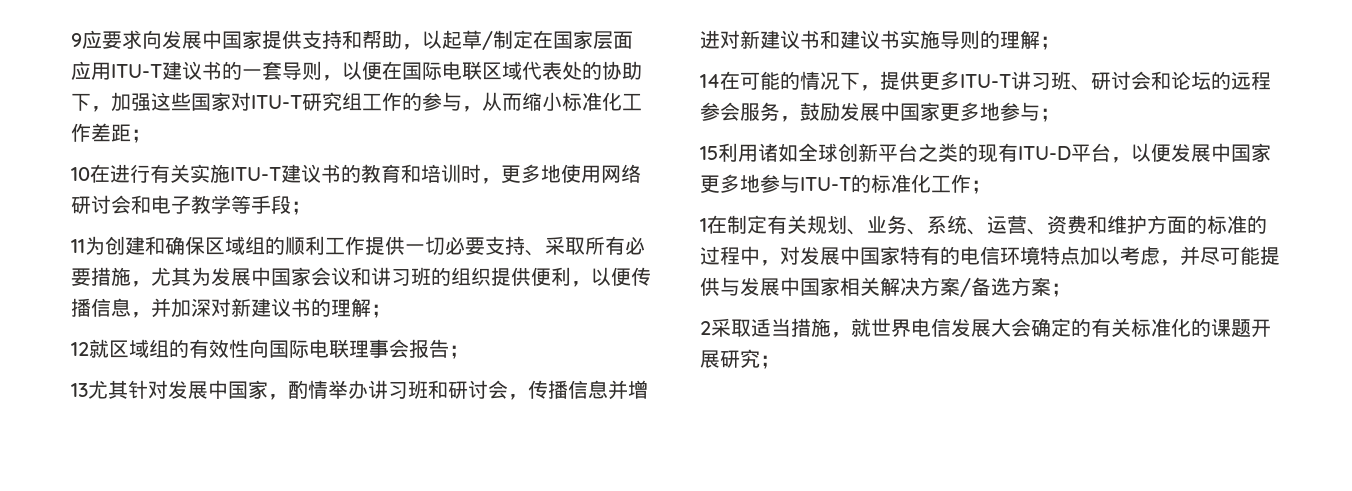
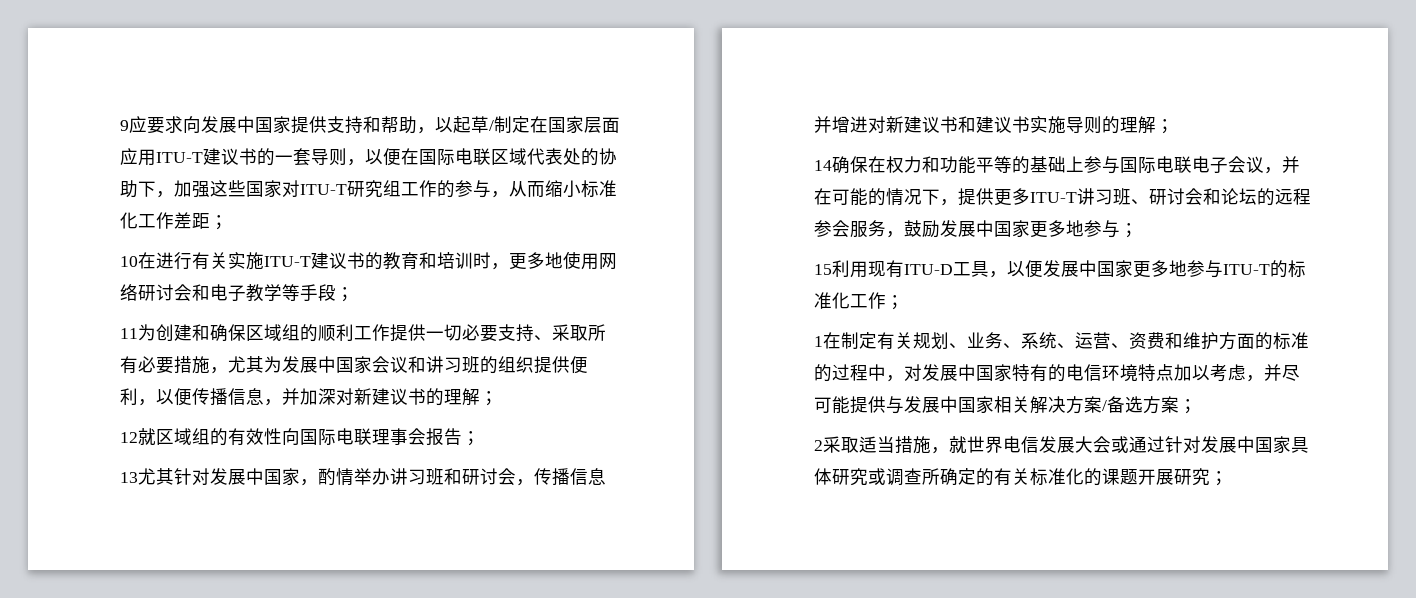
- 14在可能的情况下，提供更多ITU-T讲习班、研讨会和论坛的远程参会服务，鼓励发展中国家更多地参与；
+ 14确保在权力和功能平等的基础上参与国际电联电子会议，并在可能的情况下，提供更多ITU-T讲习班、研讨会和论坛的远程参会服务，鼓励发展中国家更多地参与；
- 15利用诸如全球创新平台之类的现有ITU-D平台，以便发展中国家更多地参与ITU-T的标准化工作；
+ 15利用现有ITU-D工具，以便发展中国家更多地参与ITU-T的标准化工作；
- 2采取适当措施，就世界电信发展大会确定的有关标准化的课题开展研究；
+ 2采取适当措施，就世界电信发展大会或通过针对发展中国家具体研究或调查所确定的有关标准化的课题开展研究；

